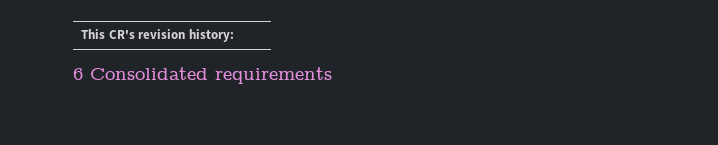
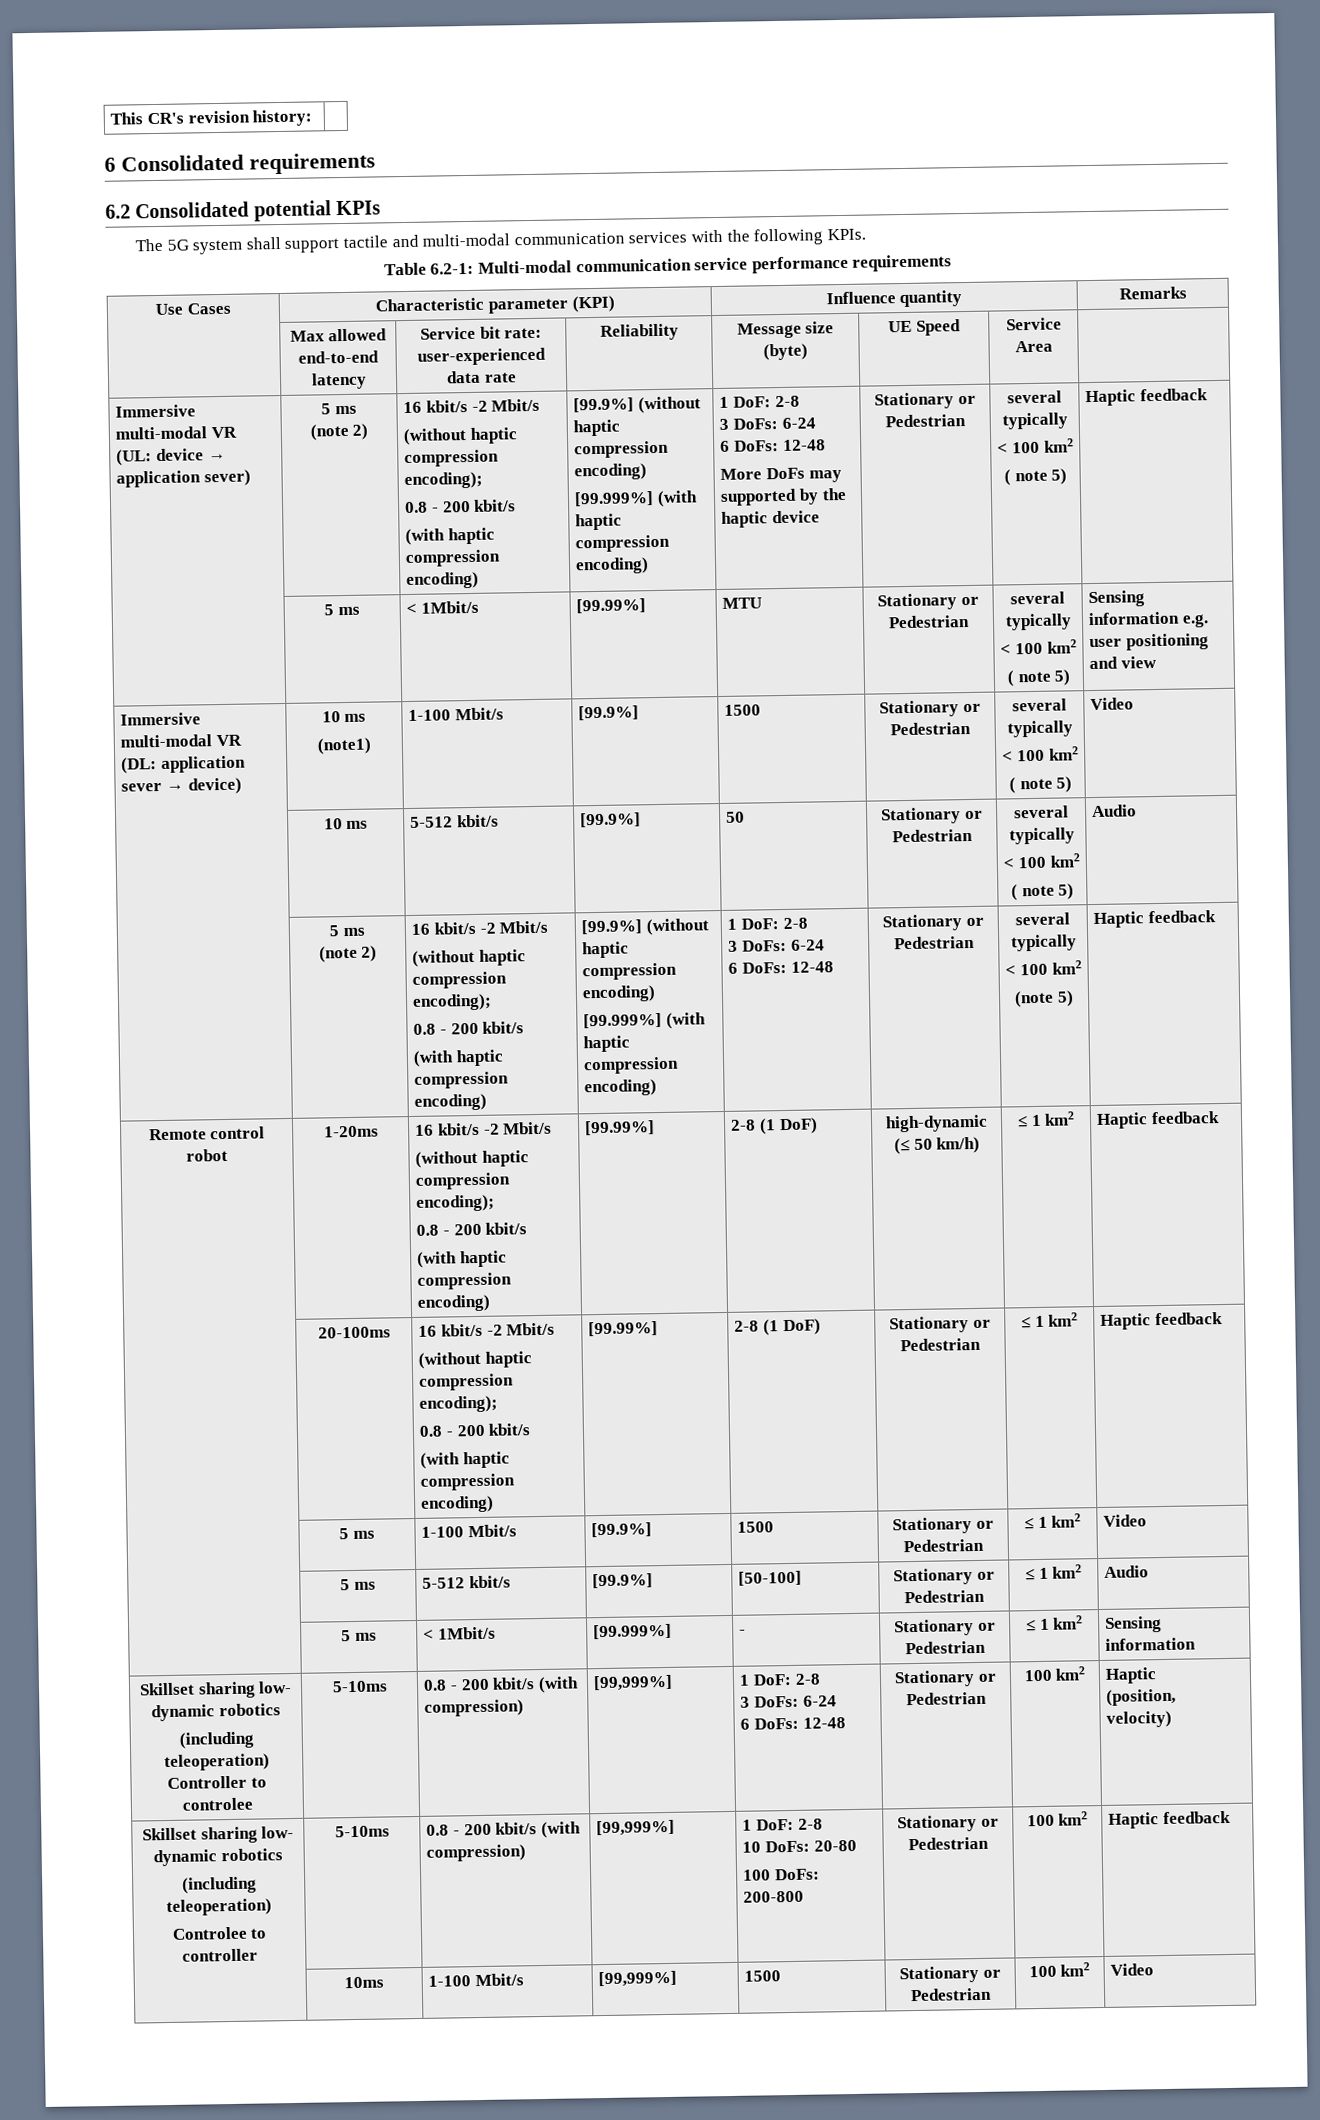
+ 6.2 Consolidated potential KPIs
+ The 5G system shall support tactile and multi-modal communication services with the following KPIs.
+ Table 6.2-1: Multi-modal communication service performance requirements
+ Use Cases | Characteristic parameter (KPI) | Influence quantity | Remarks
+ | Max allowed end-to-end latency | Service bit rate: user-experienced data rate | Reliability | Message size (byte) | UE Speed | Service Area |
+ Immersive multi-modal VR (UL: device → application sever) | 5 ms
+ (note 2) | 16 kbit/s -2 Mbit/s
+ (without haptic compression encoding);
+ 0.8 - 200 kbit/s
+ (with haptic compression encoding) | [99.9%] (without haptic compression encoding)
+ [99.999%] (with haptic compression encoding) | 1 DoF: 2-8
+ 3 DoFs: 6-24
+ 6 DoFs: 12-48
+ More DoFs may supported by the haptic device | Stationary or Pedestrian | several typically
+ < 100 km2
+ ( note 5) | Haptic feedback
+ | 5 ms | < 1Mbit/s | [99.99%] | MTU | Stationary or Pedestrian | several typically
+ < 100 km2
+ ( note 5) | Sensing information e.g. user positioning and view
+ Immersive multi-modal VR (DL: application sever → device) | 10 ms
+ (note1) | 1-100 Mbit/s | [99.9%] | 1500 | Stationary or Pedestrian | several typically
+ < 100 km2
+ ( note 5) | Video
+ | 10 ms | 5-512 kbit/s | [99.9%] | 50 | Stationary or Pedestrian | several typically
+ < 100 km2
+ ( note 5) | Audio
+ | 5 ms
+ (note 2) | 16 kbit/s -2 Mbit/s
+ (without haptic compression encoding);
+ 0.8 - 200 kbit/s
+ (with haptic compression encoding) | [99.9%] (without haptic compression encoding)
+ [99.999%] (with haptic compression encoding) | 1 DoF: 2-8
+ 3 DoFs: 6-24
+ 6 DoFs: 12-48 | Stationary or Pedestrian | several typically
+ < 100 km2
+ (note 5) | Haptic feedback
+ Remote control robot | 1-20ms | 16 kbit/s -2 Mbit/s
+ (without haptic compression encoding);
+ 0.8 - 200 kbit/s
+ (with haptic compression encoding) | [99.99%] | 2-8 (1 DoF) | high-dynamic (≤ 50 km/h) | ≤ 1 km2 | Haptic feedback
+ | 20-100ms | 16 kbit/s -2 Mbit/s
+ (without haptic compression encoding);
+ 0.8 - 200 kbit/s
+ (with haptic compression encoding) | [99.99%] | 2-8 (1 DoF) | Stationary or Pedestrian | ≤ 1 km2 | Haptic feedback
+ | 5 ms | 1-100 Mbit/s | [99.9%] | 1500 | Stationary or Pedestrian | ≤ 1 km2 | Video
+ | 5 ms | 5-512 kbit/s | [99.9%] | [50-100] | Stationary or Pedestrian | ≤ 1 km2 | Audio
+ | 5 ms | < 1Mbit/s | [99.999%] | - | Stationary or Pedestrian | ≤ 1 km2 | Sensing information
+ Skillset sharing low- dynamic robotics
+ (including teleoperation) Controller to controlee | 5-10ms | 0.8 - 200 kbit/s (with compression) | [99,999%] | 1 DoF: 2-8
+ 3 DoFs: 6-24
+ 6 DoFs: 12-48 | Stationary or Pedestrian | 100 km2 | Haptic
+ (position, velocity)
+ Skillset sharing low- dynamic robotics
+ (including teleoperation)
+ Controlee to controller | 5-10ms | 0.8 - 200 kbit/s (with compression) | [99,999%] | 1 DoF: 2-8
+ 10 DoFs: 20-80
+ 100 DoFs: 200-800 | Stationary or Pedestrian | 100 km2 | Haptic feedback
+ | 10ms | 1-100 Mbit/s | [99,999%] | 1500 | Stationary or Pedestrian | 100 km2 | Video

